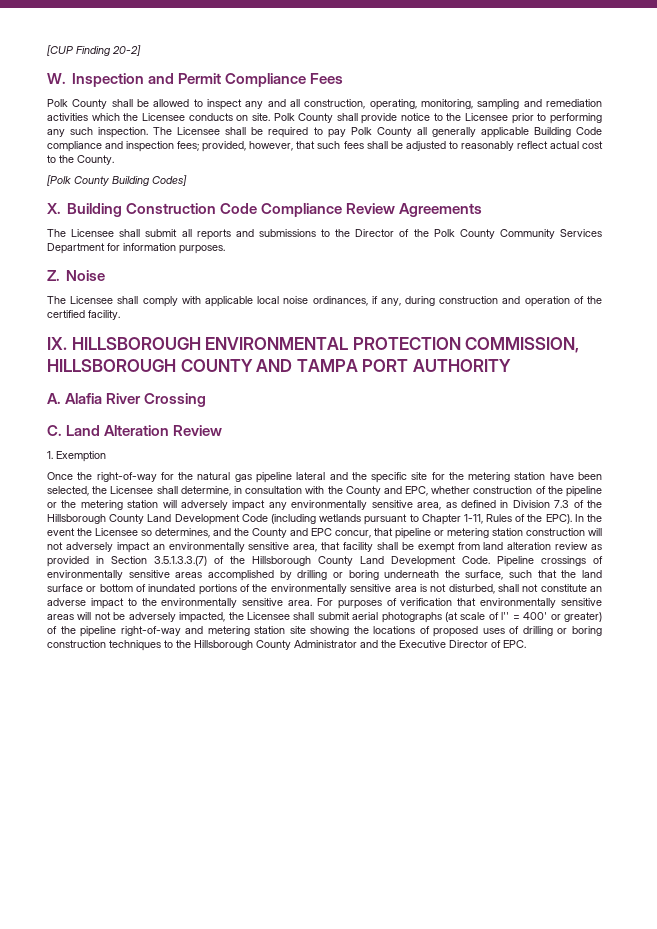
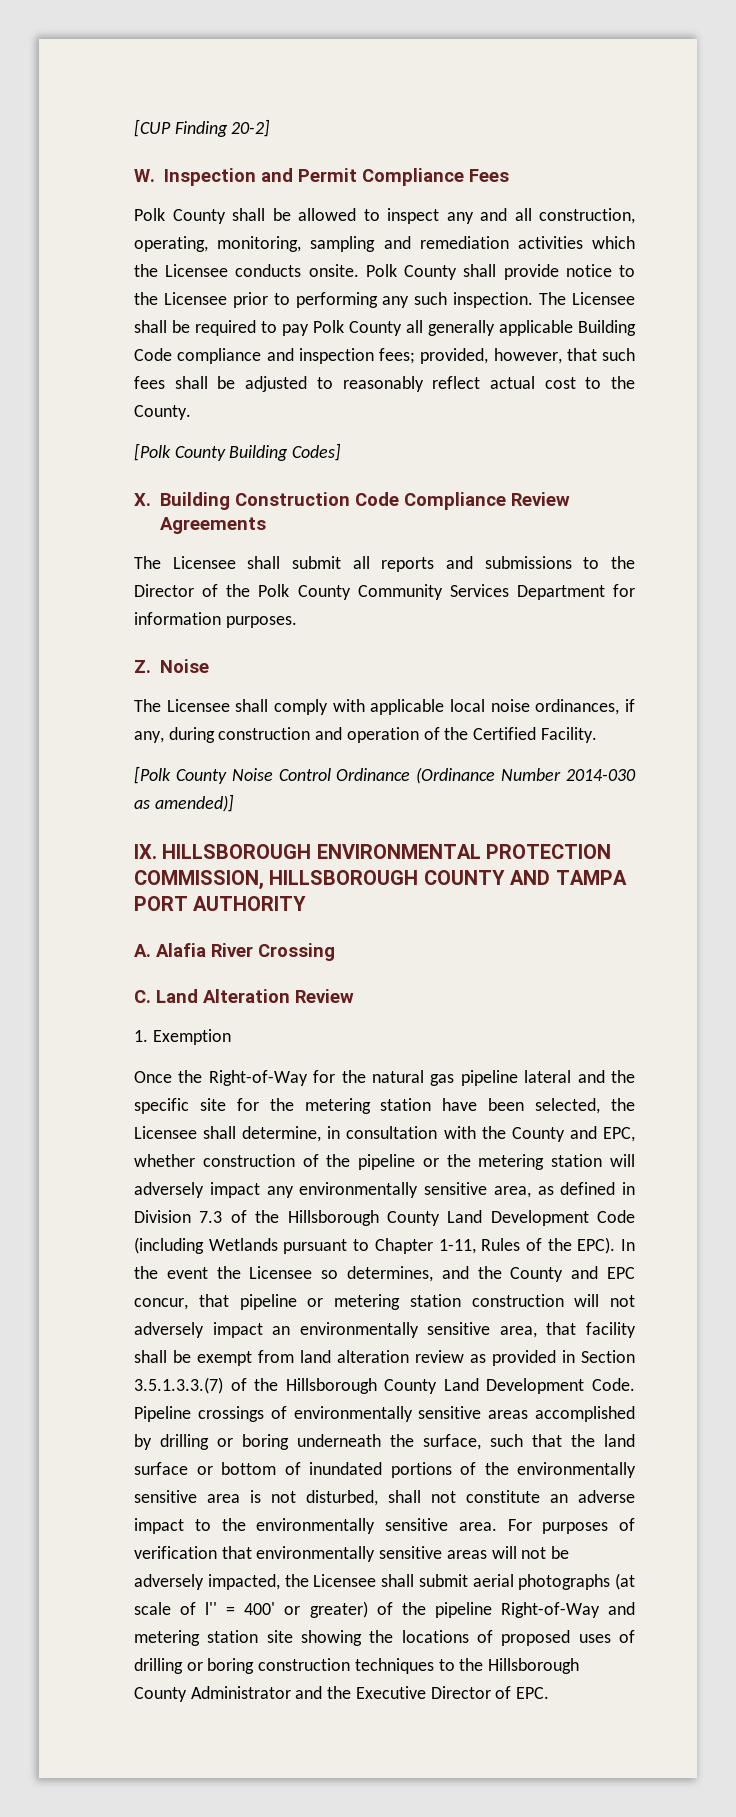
- Polk County shall be allowed to inspect any and all construction, operating, monitoring, sampling and remediation activities which the Licensee conducts on site.
+ Polk County shall be allowed to inspect any and all construction, operating, monitoring, sampling and remediation activities which the Licensee conducts onsite.
- The Licensee shall comply with applicable local noise ordinances, if any, during construction and operation of the certified facility.
+ The Licensee shall comply with applicable local noise ordinances, if any, during construction and operation of the Certified Facility.
+ [Polk County Noise Control Ordinance (Ordinance Number 2014-030 as amended)]
- Once the right-of-way for the natural gas pipeline lateral and the specific site for the metering station have been selected, the Licensee shall determine, in consultation with the County and EPC, whether construction of the pipeline or the metering station will adversely impact any environmentally sensitive area, as defined in Division 7.3 of the Hillsborough County Land Development Code (including wetlands pursuant to Chapter 1-11, Rules of the EPC).
+ Once the Right-of-Way for the natural gas pipeline lateral and the specific site for the metering station have been selected, the Licensee shall determine, in consultation with the County and EPC, whether construction of the pipeline or the metering station will adversely impact any environmentally sensitive area, as defined in Division 7.3 of the Hillsborough County Land Development Code (including Wetlands pursuant to Chapter 1-11, Rules of the EPC).
- For purposes of verification that environmentally sensitive areas will not be adversely impacted, the Licensee shall submit aerial photographs (at scale of l'' = 400' or greater) of the pipeline right-of-way and metering station site showing the locations of proposed uses of drilling or boring construction techniques to the Hillsborough County Administrator and the Executive Director of EPC.
+ For purposes of verification that environmentally sensitive areas will not be adversely impacted, the Licensee shall submit aerial photographs (at scale of l'' = 400' or greater) of the pipeline Right-of-Way and metering station site showing the locations of proposed uses of drilling or boring construction techniques to the Hillsborough County Administrator and the Executive Director of EPC.

